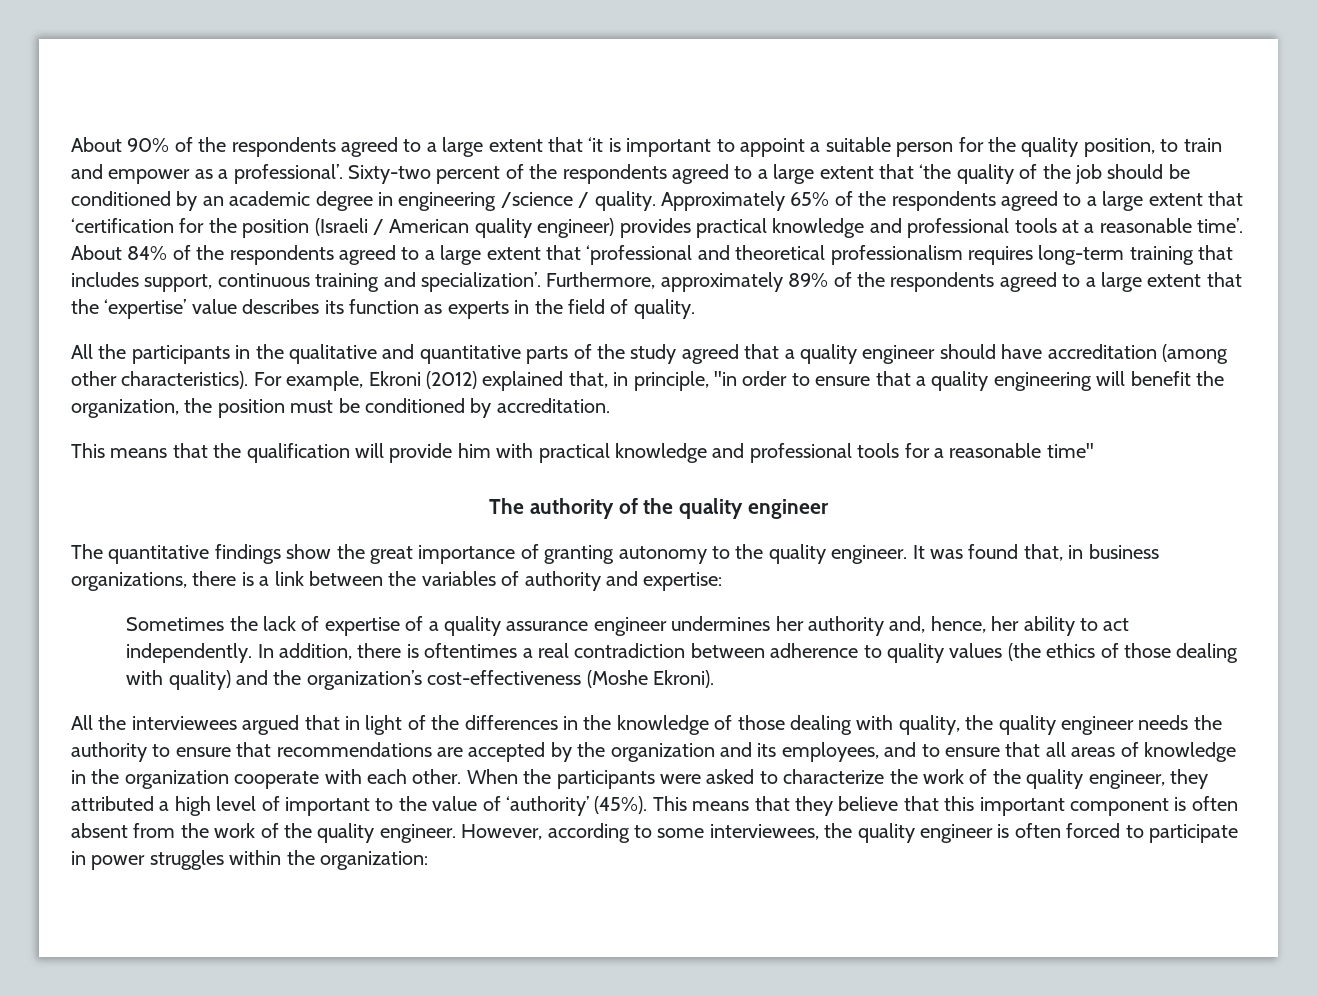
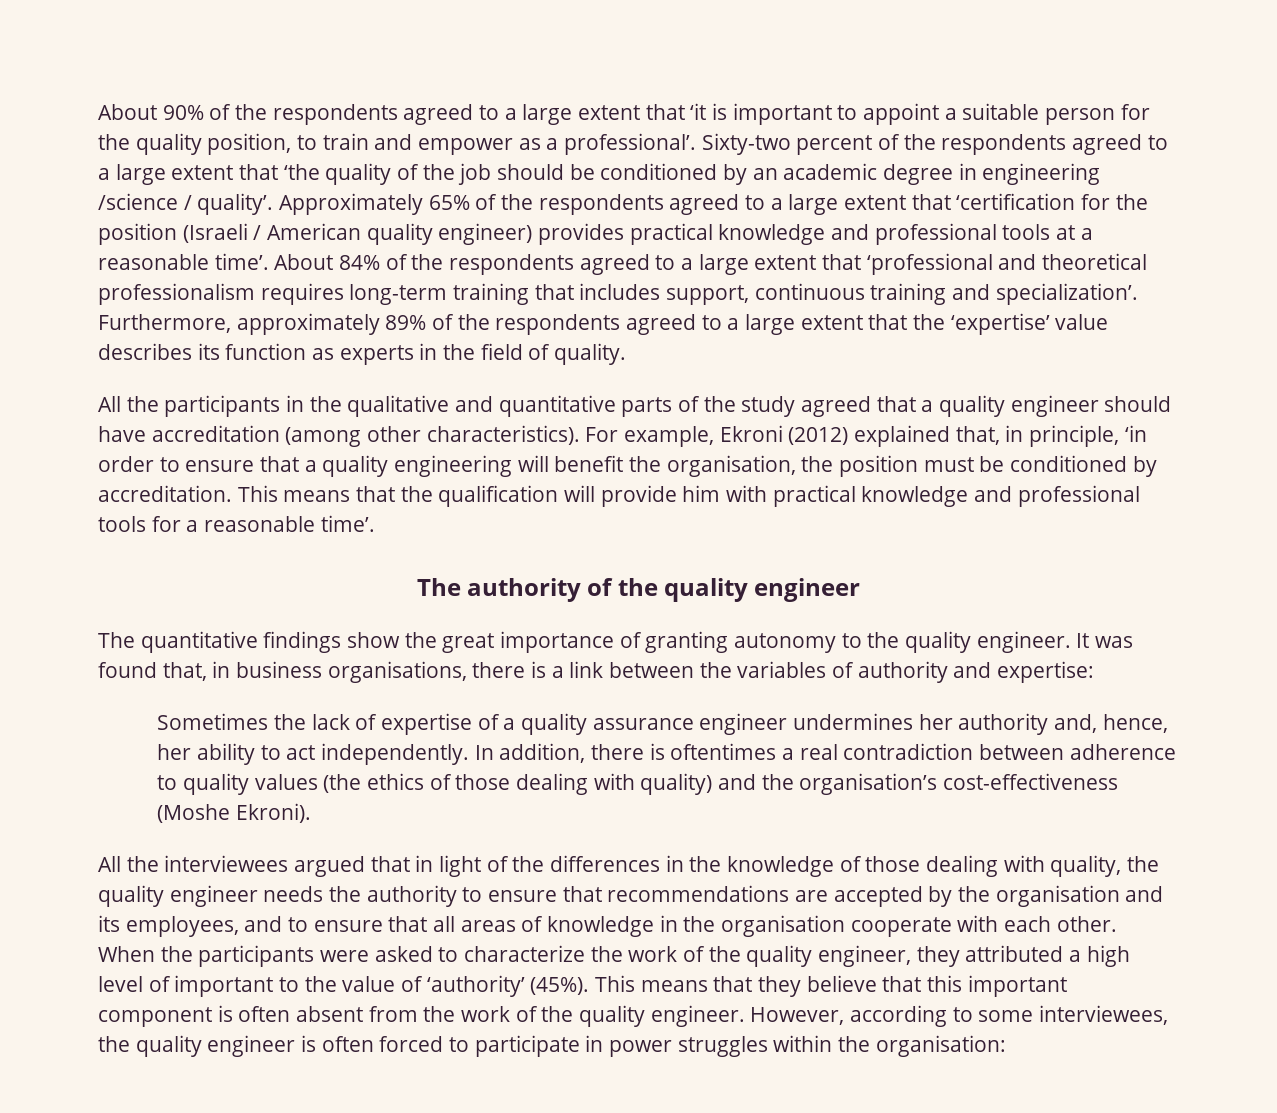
- Sixty-two percent of the respondents agreed to a large extent that ‘the quality of the job should be conditioned by an academic degree in engineering /science / quality.
+ Sixty-two percent of the respondents agreed to a large extent that ‘the quality of the job should be conditioned by an academic degree in engineering /science / quality’.
- For example, Ekroni (2012) explained that, in principle, ''in order to ensure that a quality engineering will benefit the organization, the position must be conditioned by accreditation.
- This means that the qualification will provide him with practical knowledge and professional tools for a reasonable time''
+ For example, Ekroni (2012) explained that, in principle, ‘in order to ensure that a quality engineering will benefit the organisation, the position must be conditioned by accreditation. This means that the qualification will provide him with practical knowledge and professional tools for a reasonable time’.
- It was found that, in business organizations, there is a link between the variables of authority and expertise:
+ It was found that, in business organisations, there is a link between the variables of authority and expertise:
- In addition, there is oftentimes a real contradiction between adherence to quality values (the ethics of those dealing with quality) and the organization’s cost-effectiveness (Moshe Ekroni).
+ In addition, there is oftentimes a real contradiction between adherence to quality values (the ethics of those dealing with quality) and the organisation’s cost-effectiveness (Moshe Ekroni).
- All the interviewees argued that in light of the differences in the knowledge of those dealing with quality, the quality engineer needs the authority to ensure that recommendations are accepted by the organization and its employees, and to ensure that all areas of knowledge in the organization cooperate with each other.
+ All the interviewees argued that in light of the differences in the knowledge of those dealing with quality, the quality engineer needs the authority to ensure that recommendations are accepted by the organisation and its employees, and to ensure that all areas of knowledge in the organisation cooperate with each other.
- However, according to some interviewees, the quality engineer is often forced to participate in power struggles within the organization:
+ However, according to some interviewees, the quality engineer is often forced to participate in power struggles within the organisation:

